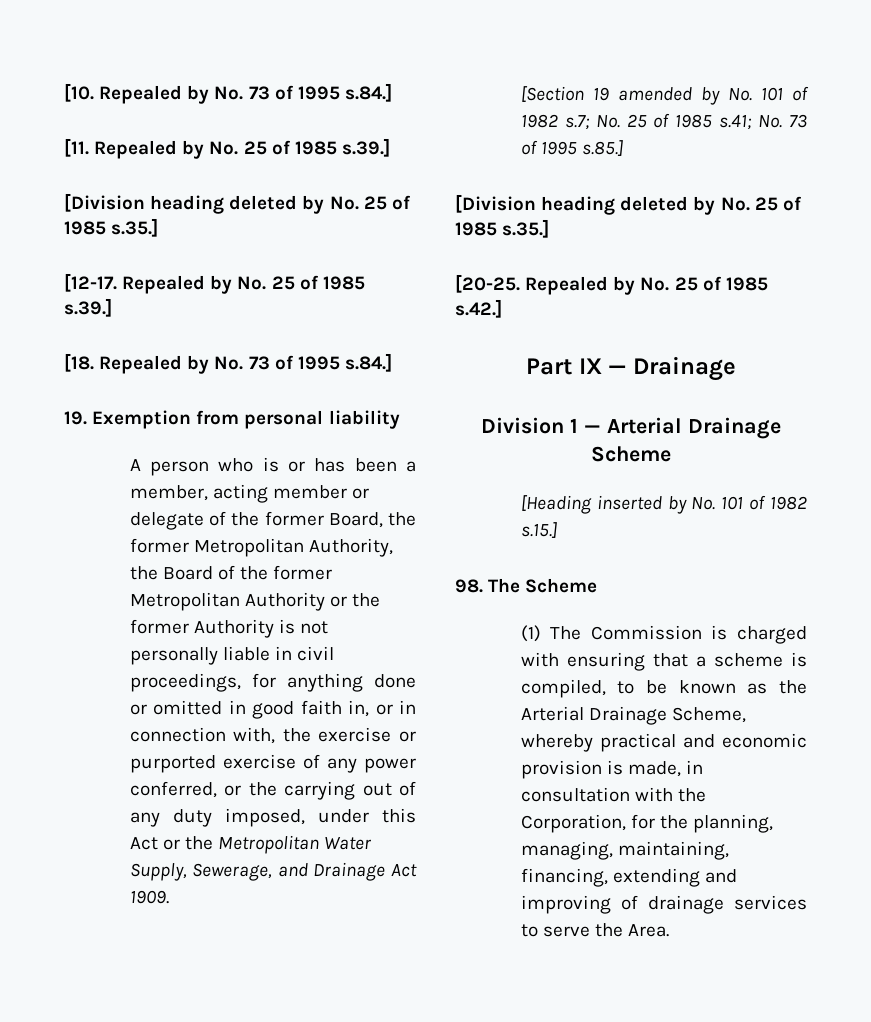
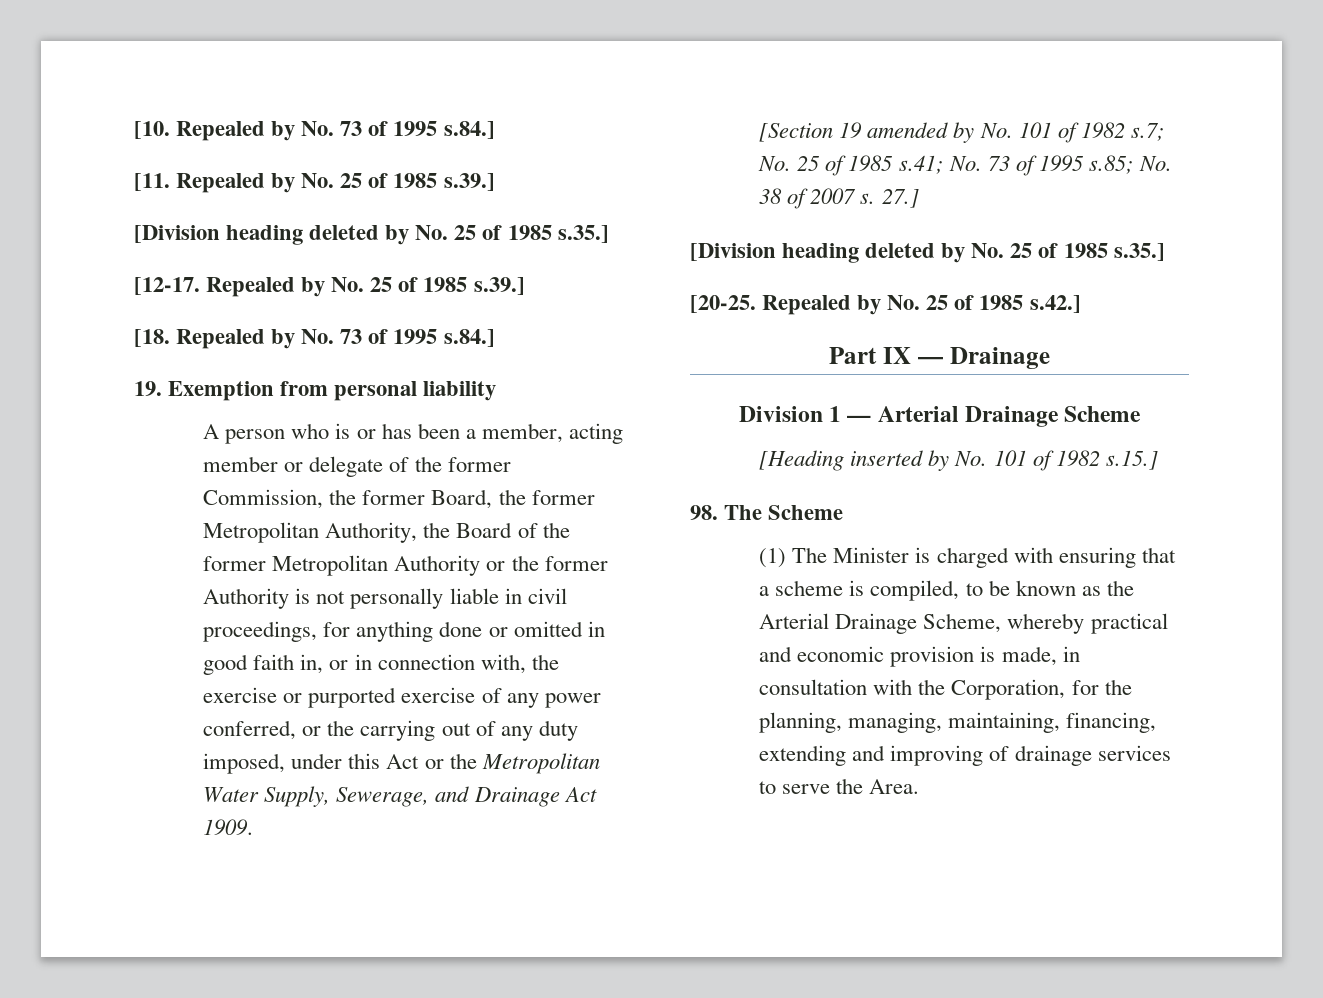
- A person who is or has been a member, acting member or delegate of the former Board, the former Metropolitan Authority, the Board of the former Metropolitan Authority or the former Authority is not personally liable in civil proceedings, for anything done or omitted in good faith in, or in connection with, the exercise or purported exercise of any power conferred, or the carrying out of any duty imposed, under this Act or the Metropolitan Water Supply, Sewerage, and Drainage Act 1909.
+ A person who is or has been a member, acting member or delegate of the former Commission, the former Board, the former Metropolitan Authority, the Board of the former Metropolitan Authority or the former Authority is not personally liable in civil proceedings, for anything done or omitted in good faith in, or in connection with, the exercise or purported exercise of any power conferred, or the carrying out of any duty imposed, under this Act or the Metropolitan Water Supply, Sewerage, and Drainage Act 1909.
- [Section 19 amended by No. 101 of 1982 s.7; No. 25 of 1985 s.41; No. 73 of 1995 s.85.]
+ [Section 19 amended by No. 101 of 1982 s.7; No. 25 of 1985 s.41; No. 73 of 1995 s.85; No. 38 of 2007 s. 27.]
- (1) The Commission is charged with ensuring that a scheme is compiled, to be known as the Arterial Drainage Scheme, whereby practical and economic provision is made, in consultation with the Corporation, for the planning, managing, maintaining, financing, extending and improving of drainage services to serve the Area.
+ (1) The Minister is charged with ensuring that a scheme is compiled, to be known as the Arterial Drainage Scheme, whereby practical and economic provision is made, in consultation with the Corporation, for the planning, managing, maintaining, financing, extending and improving of drainage services to serve the Area.

